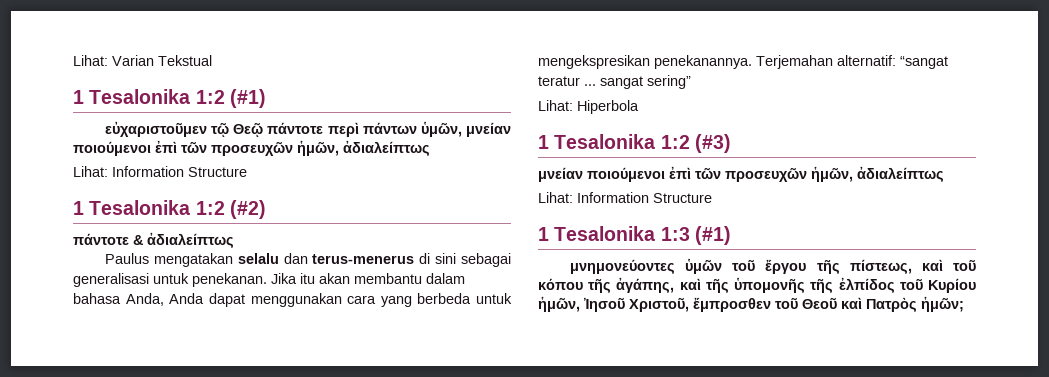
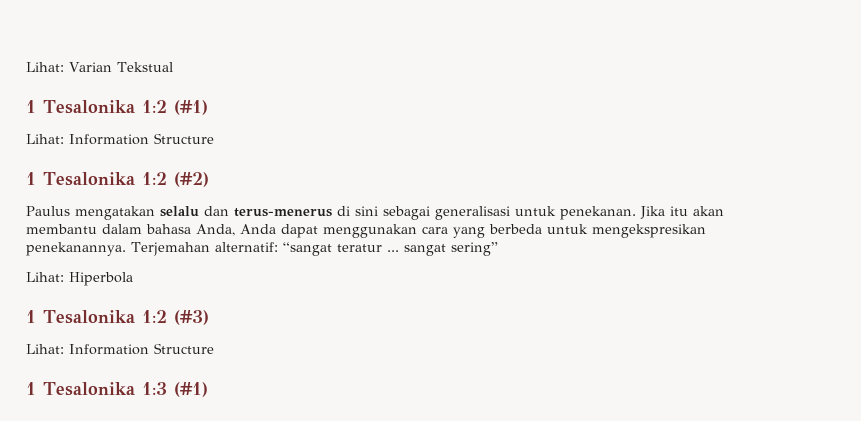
- εὐχαριστοῦμεν τῷ Θεῷ πάντοτε περὶ πάντων ὑμῶν, μνείαν ποιούμενοι ἐπὶ τῶν προσευχῶν ἡμῶν, ἀδιαλείπτως
- πάντοτε & ἀδιαλείπτως
  1 Tesalonika 1:2 (#3)
- μνείαν ποιούμενοι ἐπὶ τῶν προσευχῶν ἡμῶν, ἀδιαλείπτως
- μνημονεύοντες ὑμῶν τοῦ ἔργου τῆς πίστεως, καὶ τοῦ κόπου τῆς ἀγάπης, καὶ τῆς ὑπομονῆς τῆς ἐλπίδος τοῦ Κυρίου ἡμῶν, Ἰησοῦ Χριστοῦ, ἔμπροσθεν τοῦ Θεοῦ καὶ Πατρὸς ἡμῶν;

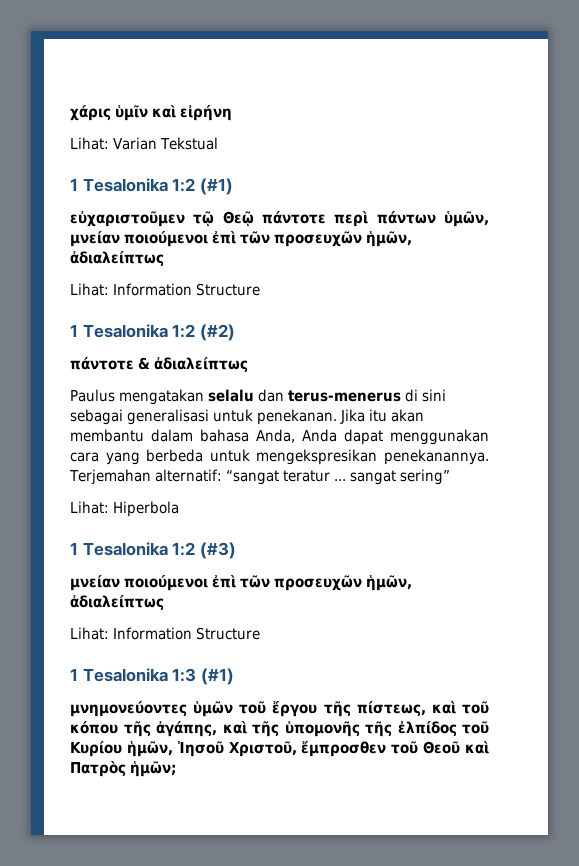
+ χάρις ὑμῖν καὶ εἰρήνη
+ εὐχαριστοῦμεν τῷ Θεῷ πάντοτε περὶ πάντων ὑμῶν, μνείαν ποιούμενοι ἐπὶ τῶν προσευχῶν ἡμῶν, ἀδιαλείπτως
+ πάντοτε & ἀδιαλείπτως
  1 Tesalonika 1:2 (#3)
+ μνείαν ποιούμενοι ἐπὶ τῶν προσευχῶν ἡμῶν, ἀδιαλείπτως
+ μνημονεύοντες ὑμῶν τοῦ ἔργου τῆς πίστεως, καὶ τοῦ κόπου τῆς ἀγάπης, καὶ τῆς ὑπομονῆς τῆς ἐλπίδος τοῦ Κυρίου ἡμῶν, Ἰησοῦ Χριστοῦ, ἔμπροσθεν τοῦ Θεοῦ καὶ Πατρὸς ἡμῶν;

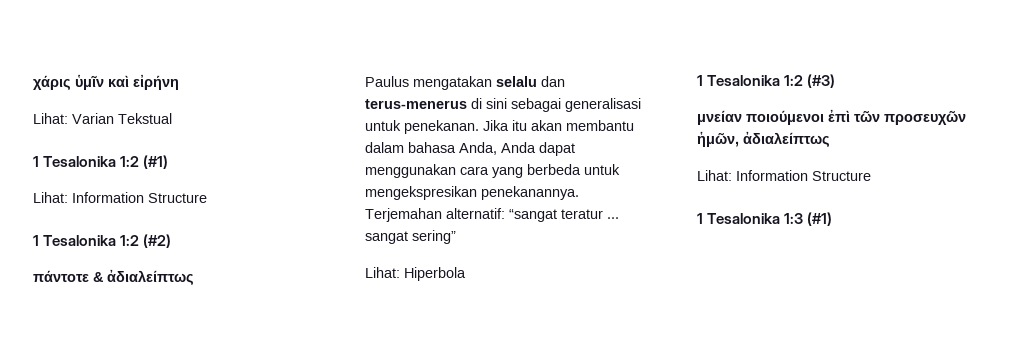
- εὐχαριστοῦμεν τῷ Θεῷ πάντοτε περὶ πάντων ὑμῶν, μνείαν ποιούμενοι ἐπὶ τῶν προσευχῶν ἡμῶν, ἀδιαλείπτως
- μνημονεύοντες ὑμῶν τοῦ ἔργου τῆς πίστεως, καὶ τοῦ κόπου τῆς ἀγάπης, καὶ τῆς ὑπομονῆς τῆς ἐλπίδος τοῦ Κυρίου ἡμῶν, Ἰησοῦ Χριστοῦ, ἔμπροσθεν τοῦ Θεοῦ καὶ Πατρὸς ἡμῶν;

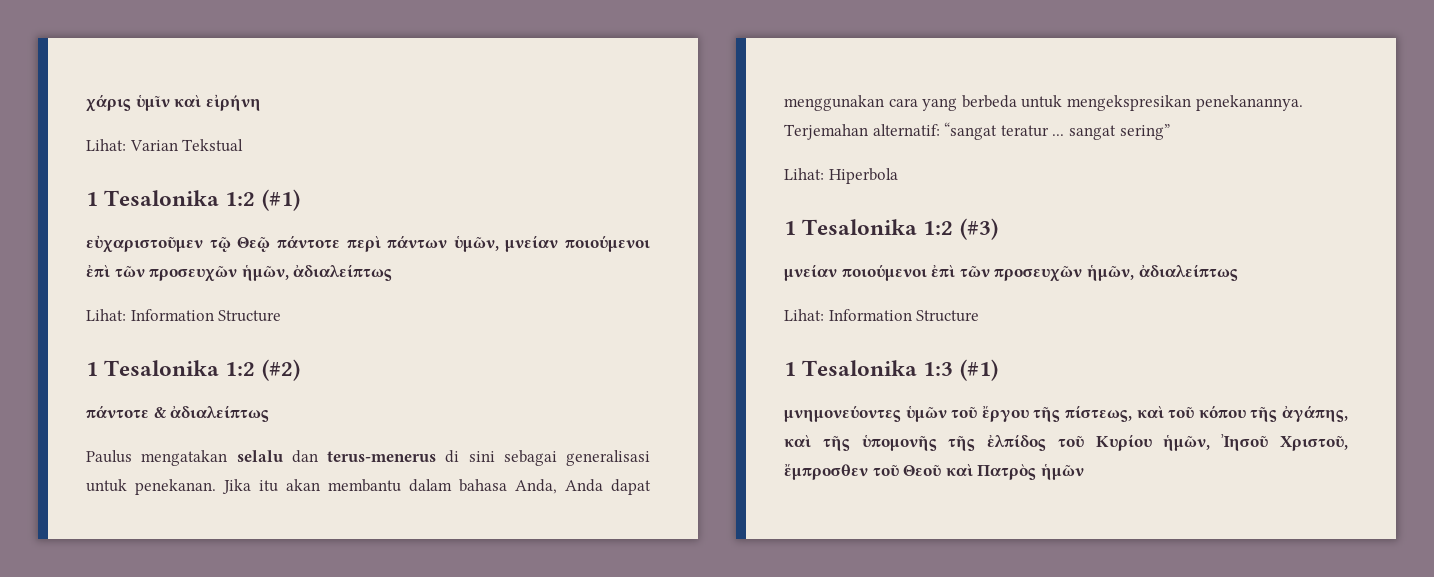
+ εὐχαριστοῦμεν τῷ Θεῷ πάντοτε περὶ πάντων ὑμῶν, μνείαν ποιούμενοι ἐπὶ τῶν προσευχῶν ἡμῶν, ἀδιαλείπτως
+ μνημονεύοντες ὑμῶν τοῦ ἔργου τῆς πίστεως, καὶ τοῦ κόπου τῆς ἀγάπης, καὶ τῆς ὑπομονῆς τῆς ἐλπίδος τοῦ Κυρίου ἡμῶν, Ἰησοῦ Χριστοῦ, ἔμπροσθεν τοῦ Θεοῦ καὶ Πατρὸς ἡμῶν

